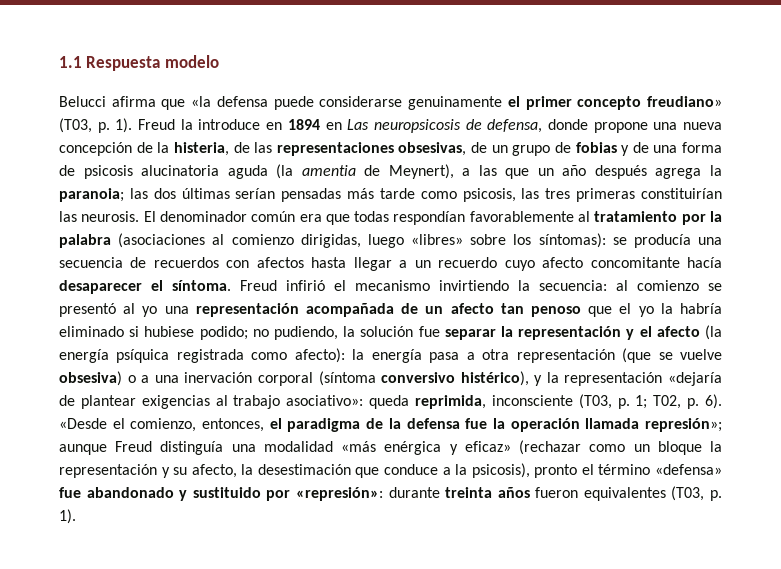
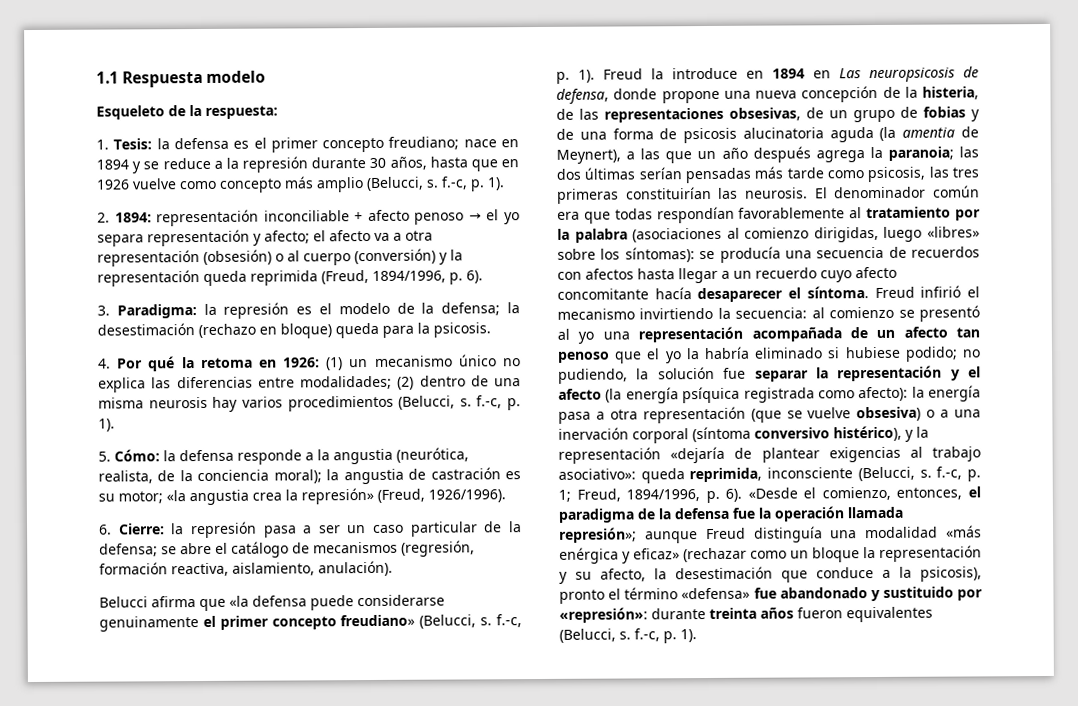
+ Esqueleto de la respuesta:
+ 1. Tesis: la defensa es el primer concepto freudiano; nace en 1894 y se reduce a la represión durante 30 años, hasta que en 1926 vuelve como concepto más amplio (Belucci, s. f.-c, p. 1).
+ 2. 1894: representación inconciliable + afecto penoso → el yo separa representación y afecto; el afecto va a otra representación (obsesión) o al cuerpo (conversión) y la representación queda reprimida (Freud, 1894/1996, p. 6).
+ 3. Paradigma: la represión es el modelo de la defensa; la desestimación (rechazo en bloque) queda para la psicosis.
+ 4. Por qué la retoma en 1926: (1) un mecanismo único no explica las diferencias entre modalidades; (2) dentro de una misma neurosis hay varios procedimientos (Belucci, s. f.-c, p. 1).
+ 5. Cómo: la defensa responde a la angustia (neurótica, realista, de la conciencia moral); la angustia de castración es su motor; «la angustia crea la represión» (Freud, 1926/1996).
+ 6. Cierre: la represión pasa a ser un caso particular de la defensa; se abre el catálogo de mecanismos (regresión, formación reactiva, aislamiento, anulación).
- Belucci afirma que «la defensa puede considerarse genuinamente el primer concepto freudiano» (T03, p. 1).
+ Belucci afirma que «la defensa puede considerarse genuinamente el primer concepto freudiano» (Belucci, s. f.-c, p. 1).
- queda reprimida, inconsciente (T03, p. 1; T02, p. 6).
+ queda reprimida, inconsciente (Belucci, s. f.-c, p. 1; Freud, 1894/1996, p. 6).
- «Desde el comienzo, entonces, el paradigma de la defensa fue la operación llamada represión»; aunque Freud distinguía una modalidad «más enérgica y eficaz» (rechazar como un bloque la representación y su afecto, la desestimación que conduce a la psicosis), pronto el término «defensa» fue abandonado y sustituido por «represión»: durante treinta años fueron equivalentes (T03, p. 1).
+ «Desde el comienzo, entonces, el paradigma de la defensa fue la operación llamada represión»; aunque Freud distinguía una modalidad «más enérgica y eficaz» (rechazar como un bloque la representación y su afecto, la desestimación que conduce a la psicosis), pronto el término «defensa» fue abandonado y sustituido por «represión»: durante treinta años fueron equivalentes (Belucci, s. f.-c, p. 1).

